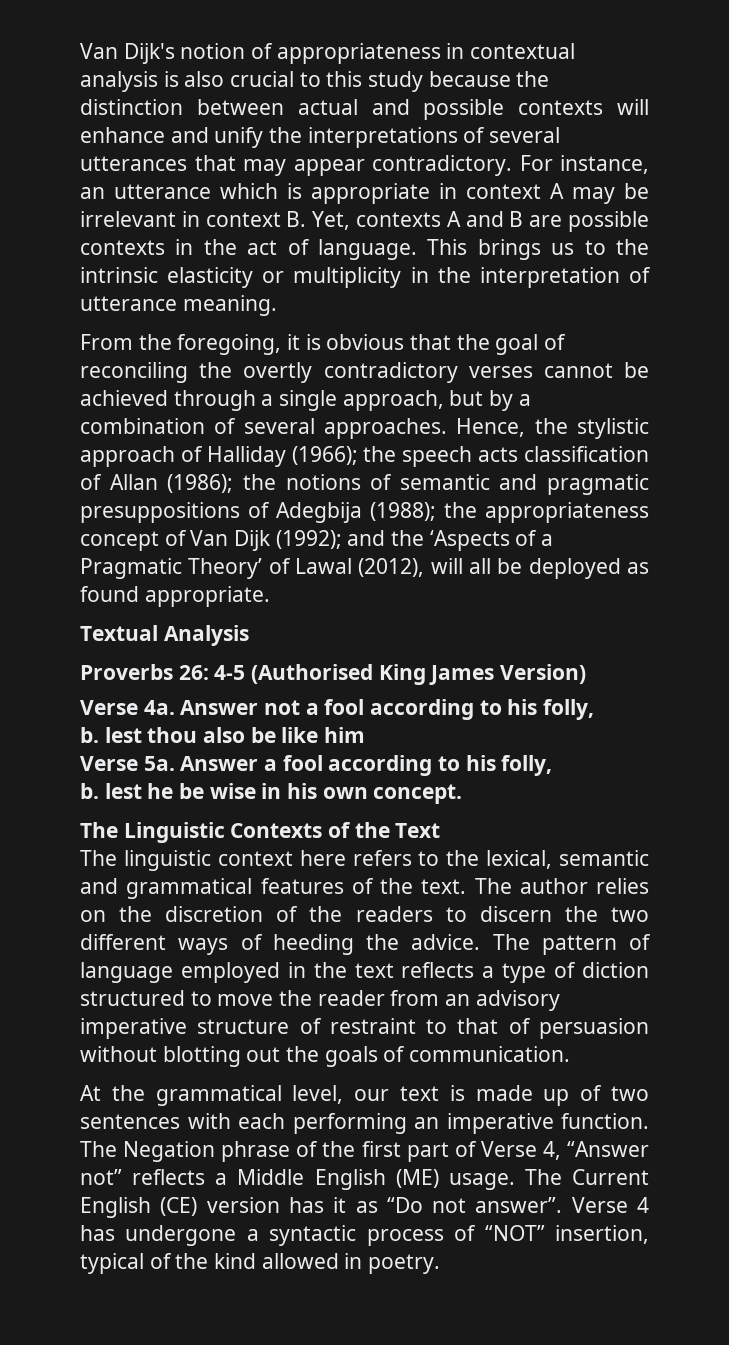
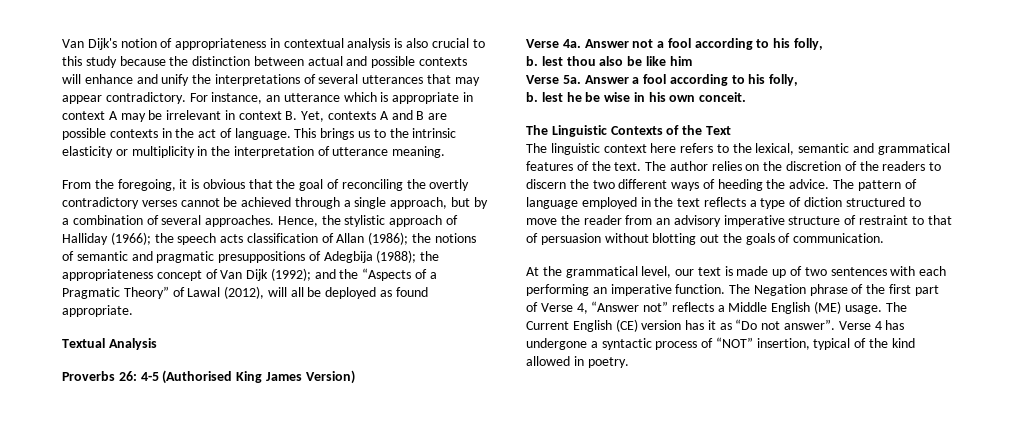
- Hence, the stylistic approach of Halliday (1966); the speech acts classification of Allan (1986); the notions of semantic and pragmatic presuppositions of Adegbija (1988); the appropriateness concept of Van Dijk (1992); and the ‘Aspects of a Pragmatic Theory’ of Lawal (2012), will all be deployed as found appropriate.
+ Hence, the stylistic approach of Halliday (1966); the speech acts classification of Allan (1986); the notions of semantic and pragmatic presuppositions of Adegbija (1988); the appropriateness concept of Van Dijk (1992); and the “Aspects of a Pragmatic Theory” of Lawal (2012), will all be deployed as found appropriate.
- b. lest he be wise in his own concept.
+ b. lest he be wise in his own conceit.

